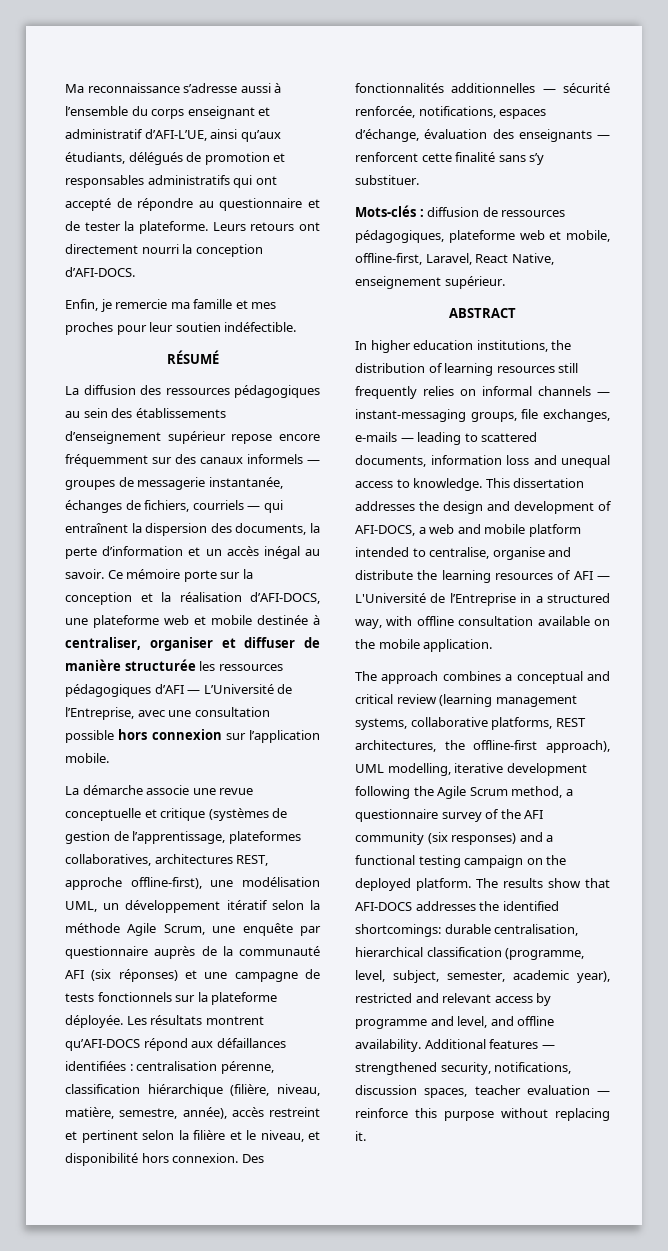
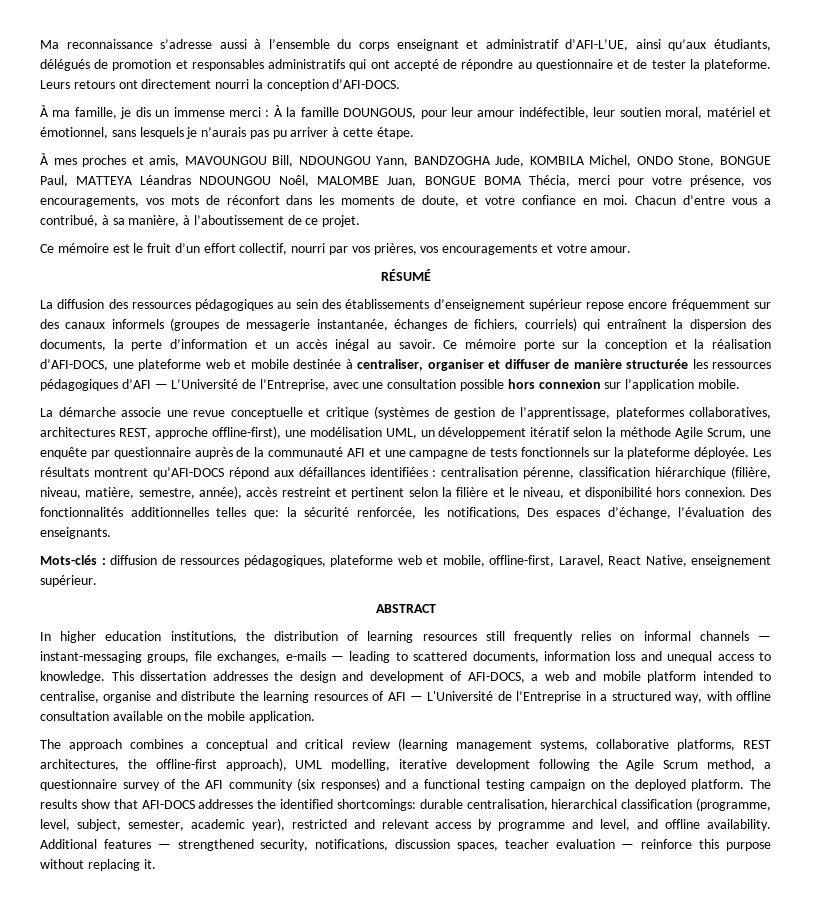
- Enfin, je remercie ma famille et mes proches pour leur soutien indéfectible.
+ À ma famille, je dis un immense merci : À la famille DOUNGOUS, pour leur amour indéfectible, leur soutien moral, matériel et émotionnel, sans lesquels je n’aurais pas pu arriver à cette étape.
+ À mes proches et amis, MAVOUNGOU Bill, NDOUNGOU Yann, BANDZOGHA Jude, KOMBILA Michel, ONDO Stone, BONGUE Paul, MATTEYA Léandras NDOUNGOU Noêl, MALOMBE Juan, BONGUE BOMA Thécia, merci pour votre présence, vos encouragements, vos mots de réconfort dans les moments de doute, et votre confiance en moi. Chacun d’entre vous a contribué, à sa manière, à l’aboutissement de ce projet.
+ Ce mémoire est le fruit d’un effort collectif, nourri par vos prières, vos encouragements et votre amour.
- La diffusion des ressources pédagogiques au sein des établissements d’enseignement supérieur repose encore fréquemment sur des canaux informels — groupes de messagerie instantanée, échanges de fichiers, courriels — qui entraînent la dispersion des documents, la perte d’information et un accès inégal au savoir.
+ La diffusion des ressources pédagogiques au sein des établissements d’enseignement supérieur repose encore fréquemment sur des canaux informels (groupes de messagerie instantanée, échanges de fichiers, courriels) qui entraînent la dispersion des documents, la perte d’information et un accès inégal au savoir.
- La démarche associe une revue conceptuelle et critique (systèmes de gestion de l’apprentissage, plateformes collaboratives, architectures REST, approche offline-first), une modélisation UML, un développement itératif selon la méthode Agile Scrum, une enquête par questionnaire auprès de la communauté AFI (six réponses) et une campagne de tests fonctionnels sur la plateforme déployée.
+ La démarche associe une revue conceptuelle et critique (systèmes de gestion de l’apprentissage, plateformes collaboratives, architectures REST, approche offline-first), une modélisation UML, un développement itératif selon la méthode Agile Scrum, une enquête par questionnaire auprès de la communauté AFI et une campagne de tests fonctionnels sur la plateforme déployée.
- Des fonctionnalités additionnelles — sécurité renforcée, notifications, espaces d’échange, évaluation des enseignants — renforcent cette finalité sans s’y substituer.
+ Des fonctionnalités additionnelles telles que: la sécurité renforcée, les notifications, Des espaces d’échange, l’évaluation des enseignants.

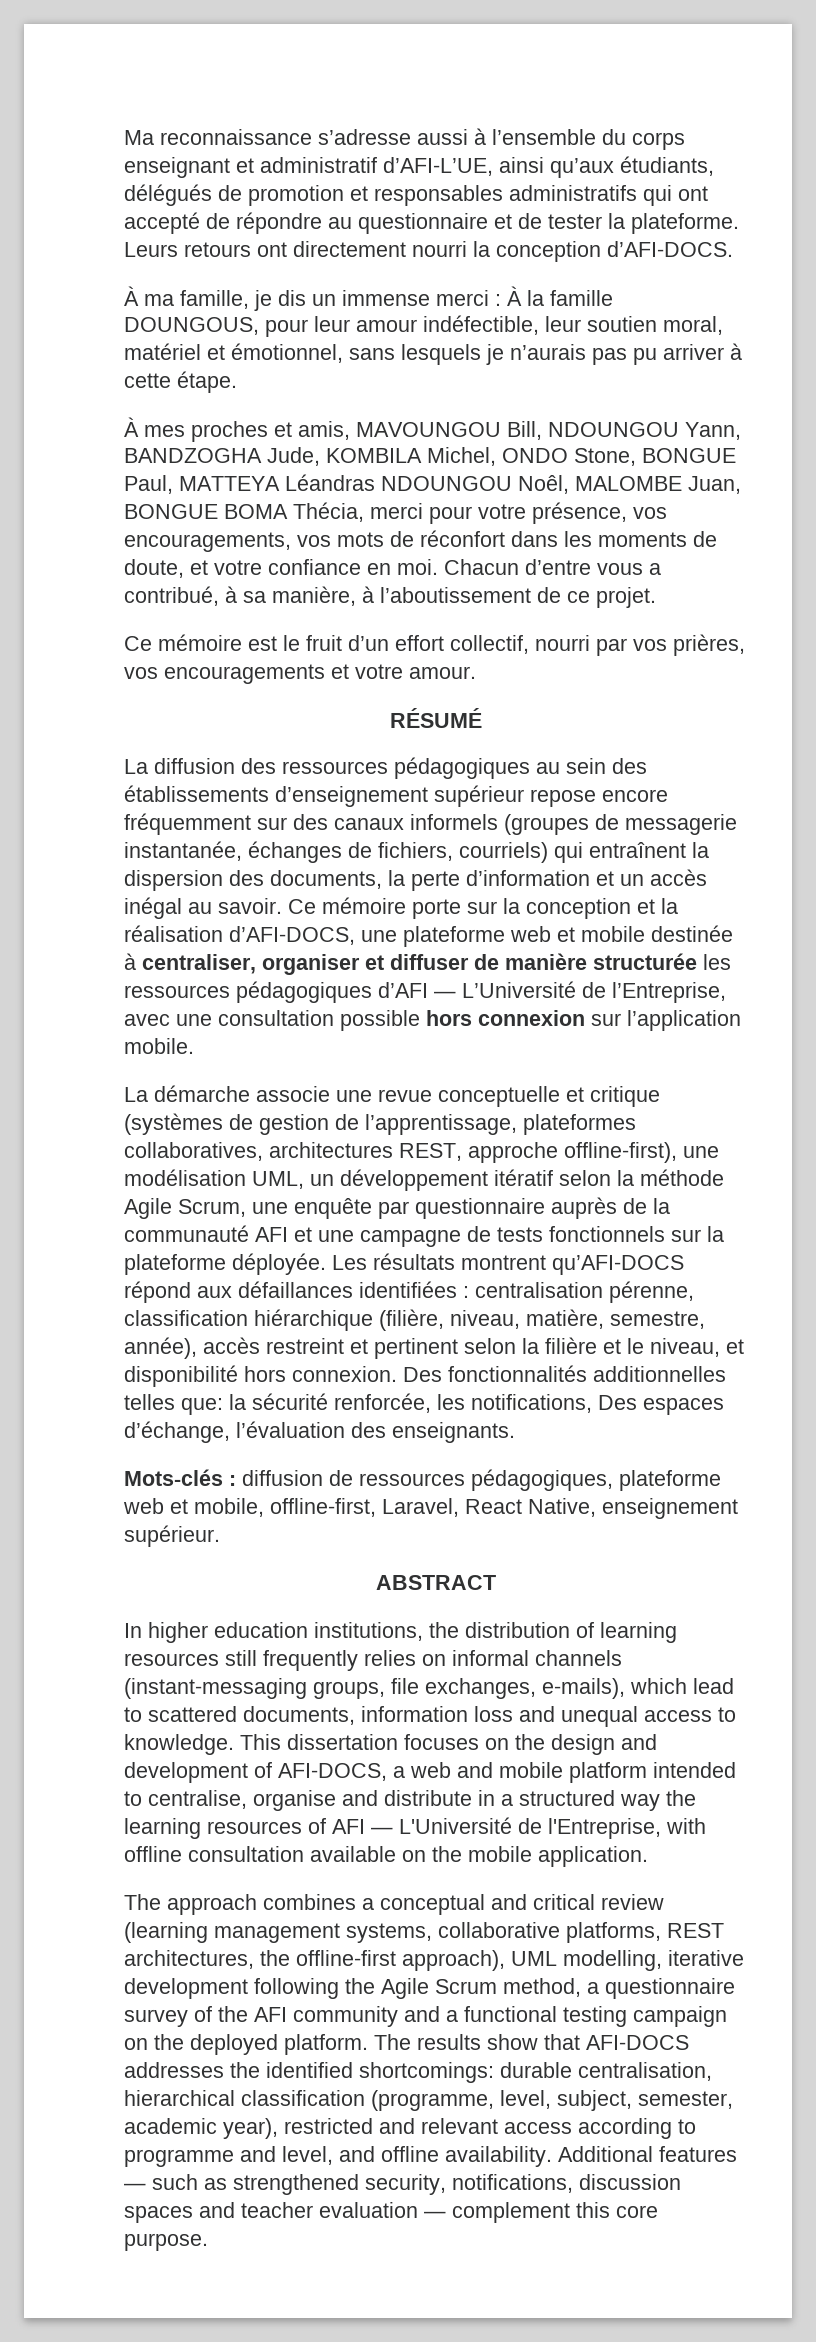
- In higher education institutions, the distribution of learning resources still frequently relies on informal channels — instant-messaging groups, file exchanges, e-mails — leading to scattered documents, information loss and unequal access to knowledge.
+ In higher education institutions, the distribution of learning resources still frequently relies on informal channels (instant-messaging groups, file exchanges, e-mails), which lead to scattered documents, information loss and unequal access to knowledge.
- This dissertation addresses the design and development of AFI-DOCS, a web and mobile platform intended to centralise, organise and distribute the learning resources of AFI — L'Université de l’Entreprise in a structured way, with offline consultation available on the mobile application.
+ This dissertation focuses on the design and development of AFI-DOCS, a web and mobile platform intended to centralise, organise and distribute in a structured way the learning resources of AFI — L'Université de l'Entreprise, with offline consultation available on the mobile application.
- The approach combines a conceptual and critical review (learning management systems, collaborative platforms, REST architectures, the offline-first approach), UML modelling, iterative development following the Agile Scrum method, a questionnaire survey of the AFI community (six responses) and a functional testing campaign on the deployed platform.
+ The approach combines a conceptual and critical review (learning management systems, collaborative platforms, REST architectures, the offline-first approach), UML modelling, iterative development following the Agile Scrum method, a questionnaire survey of the AFI community and a functional testing campaign on the deployed platform.
- The results show that AFI-DOCS addresses the identified shortcomings: durable centralisation, hierarchical classification (programme, level, subject, semester, academic year), restricted and relevant access by programme and level, and offline availability.
+ The results show that AFI-DOCS addresses the identified shortcomings: durable centralisation, hierarchical classification (programme, level, subject, semester, academic year), restricted and relevant access according to programme and level, and offline availability.
- Additional features — strengthened security, notifications, discussion spaces, teacher evaluation — reinforce this purpose without replacing it.
+ Additional features — such as strengthened security, notifications, discussion spaces and teacher evaluation — complement this core purpose.

